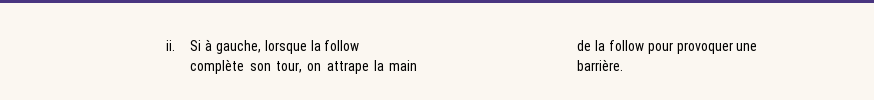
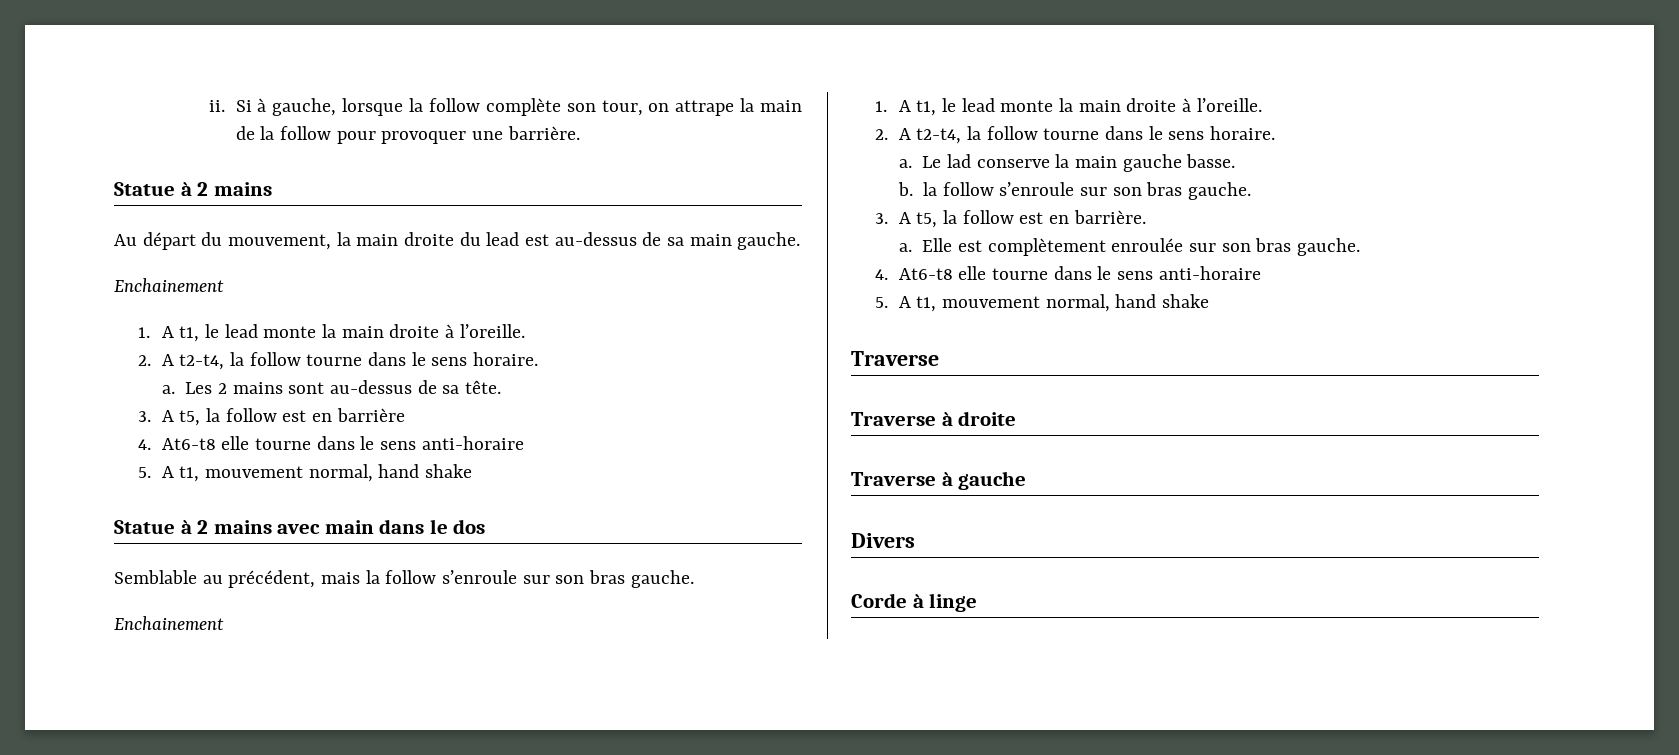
  Si à gauche, lorsque la follow complète son tour, on attrape la main de la follow pour provoquer une barrière.
+ Statue à 2 mains
+ Au départ du mouvement, la main droite du lead est au-dessus de sa main gauche.
+ Enchainement
+ 1. A t1, le lead monte la main droite à l’oreille.
+ 2. A t2-t4, la follow tourne dans le sens horaire.
+ a. Les 2 mains sont au-dessus de sa tête.
+ 3. A t5, la follow est en barrière
+ 4. At6-t8 elle tourne dans le sens anti-horaire
+ 5. A t1, mouvement normal, hand shake
+ Statue à 2 mains avec main dans le dos
+ Semblable au précédent, mais la follow s’enroule sur son bras gauche.
+ Enchainement
+ 1. A t1, le lead monte la main droite à l’oreille.
+ 2. A t2-t4, la follow tourne dans le sens horaire.
+ a. Le lad conserve la main gauche basse.
+ b. la follow s’enroule sur son bras gauche.
+ 3. A t5, la follow est en barrière.
+ a. Elle est complètement enroulée sur son bras gauche.
+ 4. At6-t8 elle tourne dans le sens anti-horaire
+ 5. A t1, mouvement normal, hand shake
+ Traverse
+ Traverse à droite
+ Traverse à gauche
+ Divers
+ Corde à linge

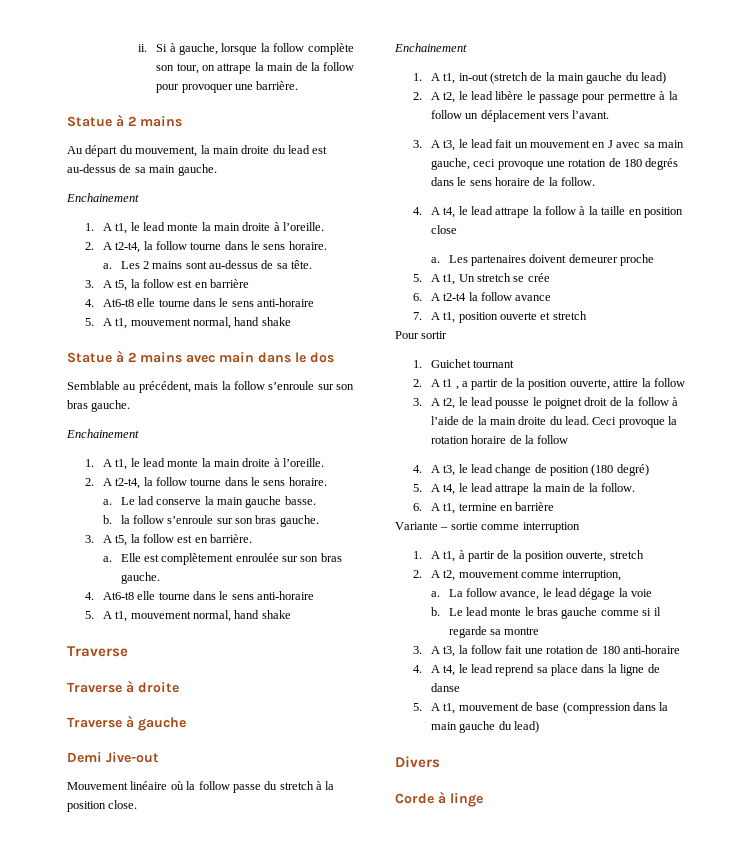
+ Demi Jive-out
+ Mouvement linéaire où la follow passe du stretch à la position close.
+ Enchainement
+ 1. A t1, in-out (stretch de la main gauche du lead)
+ 2. A t2, le lead libère le passage pour permettre à la follow un déplacement vers l’avant.
+ 3. A t3, le lead fait un mouvement en J avec sa main gauche, ceci provoque une rotation de 180 degrés dans le sens horaire de la follow.
+ 4. A t4, le lead attrape la follow à la taille en position close
+ a. Les partenaires doivent demeurer proche
+ 5. A t1, Un stretch se crée
+ 6. A t2-t4 la follow avance
+ 7. A t1, position ouverte et stretch
+ Pour sortir
+ 1. Guichet tournant
+ 2. A t1 , a partir de la position ouverte, attire la follow
+ 3. A t2, le lead pousse le poignet droit de la follow à l’aide de la main droite du lead. Ceci provoque la rotation horaire de la follow
+ 4. A t3, le lead change de position (180 degré)
+ 5. A t4, le lead attrape la main de la follow.
+ 6. A t1, termine en barrière
+ Variante – sortie comme interruption
+ 1. A t1, à partir de la position ouverte, stretch
+ 2. A t2, mouvement comme interruption,
+ a. La follow avance, le lead dégage la voie
+ b. Le lead monte le bras gauche comme si il regarde sa montre
+ 3. A t3, la follow fait une rotation de 180 anti-horaire
+ 4. A t4, le lead reprend sa place dans la ligne de danse
+ 5. A t1, mouvement de base (compression dans la main gauche du lead)

